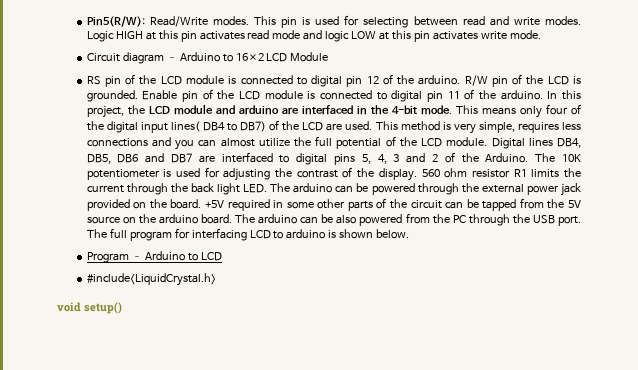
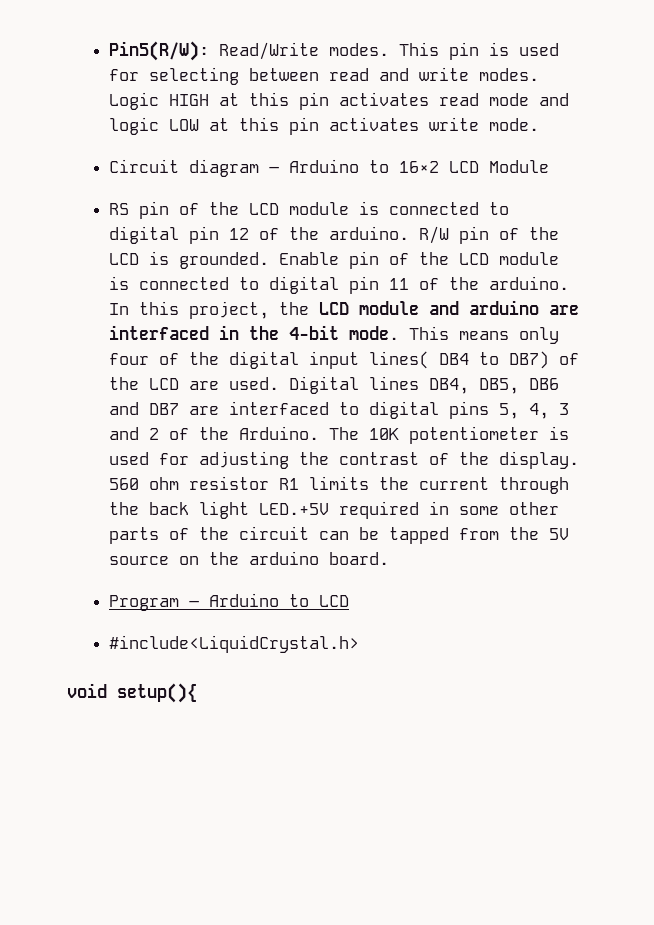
- This method is very simple, requires less connections and you can almost utilize the full potential of the LCD module.
- 560 ohm resistor R1 limits the current through the back light LED. The arduino can be powered through the external power jack provided on the board. +5V required in some other parts of the circuit can be tapped from the 5V source on the arduino board. The arduino can be also powered from the PC through the USB port. The full program for interfacing LCD to arduino is shown below.
+ 560 ohm resistor R1 limits the current through the back light LED.+5V required in some other parts of the circuit can be tapped from the 5V source on the arduino board.
- void setup()
+ void setup(){

